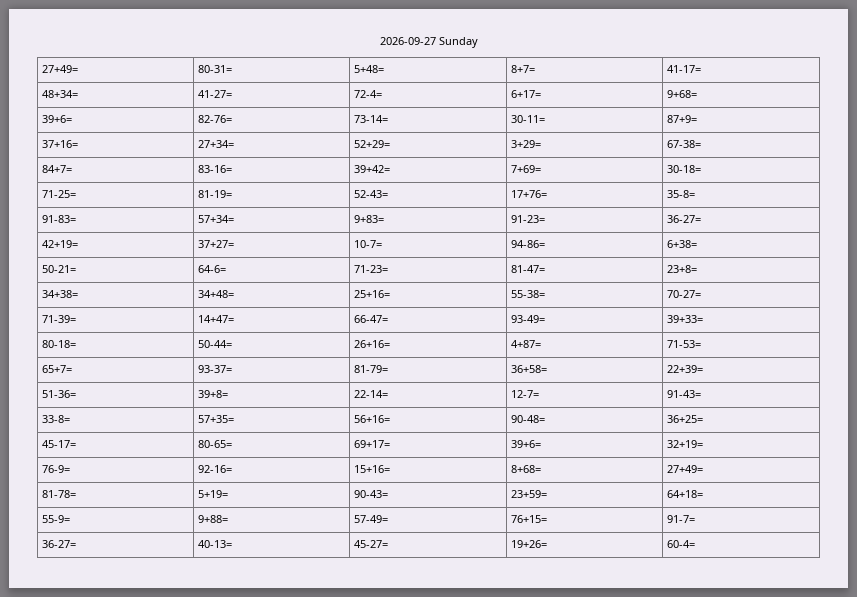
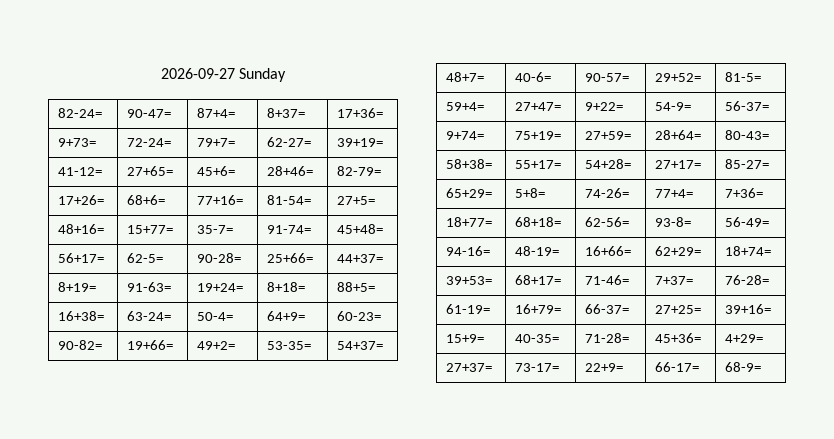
- 27+49= | 80-31= | 5+48= | 8+7= | 41-17=
- 48+34= | 41-27= | 72-4= | 6+17= | 9+68=
- 39+6= | 82-76= | 73-14= | 30-11= | 87+9=
- 37+16= | 27+34= | 52+29= | 3+29= | 67-38=
- 84+7= | 83-16= | 39+42= | 7+69= | 30-18=
- 71-25= | 81-19= | 52-43= | 17+76= | 35-8=
- 91-83= | 57+34= | 9+83= | 91-23= | 36-27=
- 42+19= | 37+27= | 10-7= | 94-86= | 6+38=
- 50-21= | 64-6= | 71-23= | 81-47= | 23+8=
- 34+38= | 34+48= | 25+16= | 55-38= | 70-27=
- 71-39= | 14+47= | 66-47= | 93-49= | 39+33=
- 80-18= | 50-44= | 26+16= | 4+87= | 71-53=
- 65+7= | 93-37= | 81-79= | 36+58= | 22+39=
- 51-36= | 39+8= | 22-14= | 12-7= | 91-43=
- 33-8= | 57+35= | 56+16= | 90-48= | 36+25=
- 45-17= | 80-65= | 69+17= | 39+6= | 32+19=
- 76-9= | 92-16= | 15+16= | 8+68= | 27+49=
- 81-78= | 5+19= | 90-43= | 23+59= | 64+18=
- 55-9= | 9+88= | 57-49= | 76+15= | 91-7=
- 36-27= | 40-13= | 45-27= | 19+26= | 60-4=
+ 82-24= | 90-47= | 87+4= | 8+37= | 17+36=
+ 9+73= | 72-24= | 79+7= | 62-27= | 39+19=
+ 41-12= | 27+65= | 45+6= | 28+46= | 82-79=
+ 17+26= | 68+6= | 77+16= | 81-54= | 27+5=
+ 48+16= | 15+77= | 35-7= | 91-74= | 45+48=
+ 56+17= | 62-5= | 90-28= | 25+66= | 44+37=
+ 8+19= | 91-63= | 19+24= | 8+18= | 88+5=
+ 16+38= | 63-24= | 50-4= | 64+9= | 60-23=
+ 90-82= | 19+66= | 49+2= | 53-35= | 54+37=
+ 48+7= | 40-6= | 90-57= | 29+52= | 81-5=
+ 59+4= | 27+47= | 9+22= | 54-9= | 56-37=
+ 9+74= | 75+19= | 27+59= | 28+64= | 80-43=
+ 58+38= | 55+17= | 54+28= | 27+17= | 85-27=
+ 65+29= | 5+8= | 74-26= | 77+4= | 7+36=
+ 18+77= | 68+18= | 62-56= | 93-8= | 56-49=
+ 94-16= | 48-19= | 16+66= | 62+29= | 18+74=
+ 39+53= | 68+17= | 71-46= | 7+37= | 76-28=
+ 61-19= | 16+79= | 66-37= | 27+25= | 39+16=
+ 15+9= | 40-35= | 71-28= | 45+36= | 4+29=
+ 27+37= | 73-17= | 22+9= | 66-17= | 68-9=

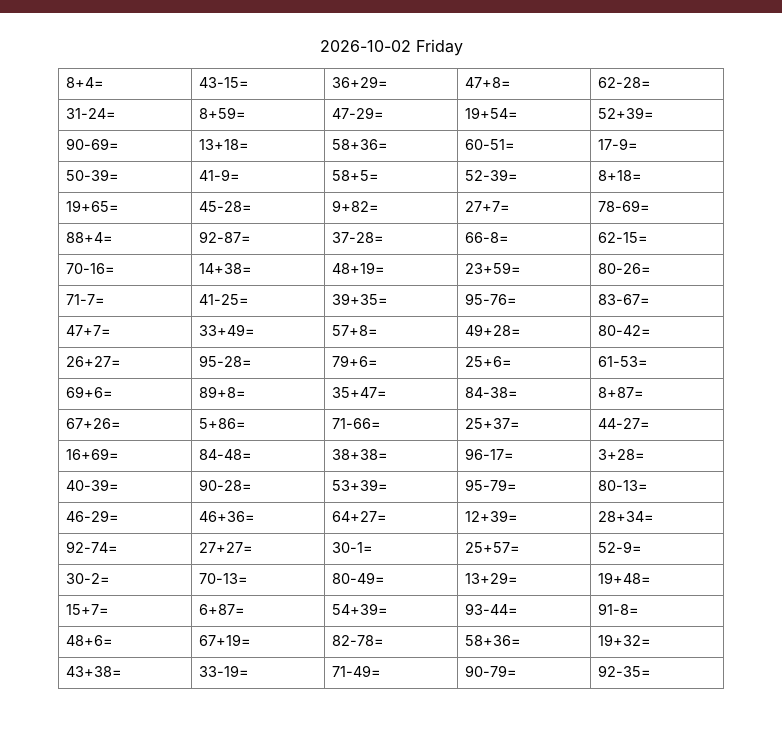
- 2026-09-27 Sunday
- 82-24= | 90-47= | 87+4= | 8+37= | 17+36=
- 9+73= | 72-24= | 79+7= | 62-27= | 39+19=
- 41-12= | 27+65= | 45+6= | 28+46= | 82-79=
- 17+26= | 68+6= | 77+16= | 81-54= | 27+5=
- 48+16= | 15+77= | 35-7= | 91-74= | 45+48=
- 56+17= | 62-5= | 90-28= | 25+66= | 44+37=
- 8+19= | 91-63= | 19+24= | 8+18= | 88+5=
- 16+38= | 63-24= | 50-4= | 64+9= | 60-23=
- 90-82= | 19+66= | 49+2= | 53-35= | 54+37=
- 48+7= | 40-6= | 90-57= | 29+52= | 81-5=
- 59+4= | 27+47= | 9+22= | 54-9= | 56-37=
- 9+74= | 75+19= | 27+59= | 28+64= | 80-43=
- 58+38= | 55+17= | 54+28= | 27+17= | 85-27=
- 65+29= | 5+8= | 74-26= | 77+4= | 7+36=
- 18+77= | 68+18= | 62-56= | 93-8= | 56-49=
- 94-16= | 48-19= | 16+66= | 62+29= | 18+74=
- 39+53= | 68+17= | 71-46= | 7+37= | 76-28=
- 61-19= | 16+79= | 66-37= | 27+25= | 39+16=
- 15+9= | 40-35= | 71-28= | 45+36= | 4+29=
- 27+37= | 73-17= | 22+9= | 66-17= | 68-9=
+ 2026-10-02 Friday
+ 8+4= | 43-15= | 36+29= | 47+8= | 62-28=
+ 31-24= | 8+59= | 47-29= | 19+54= | 52+39=
+ 90-69= | 13+18= | 58+36= | 60-51= | 17-9=
+ 50-39= | 41-9= | 58+5= | 52-39= | 8+18=
+ 19+65= | 45-28= | 9+82= | 27+7= | 78-69=
+ 88+4= | 92-87= | 37-28= | 66-8= | 62-15=
+ 70-16= | 14+38= | 48+19= | 23+59= | 80-26=
+ 71-7= | 41-25= | 39+35= | 95-76= | 83-67=
+ 47+7= | 33+49= | 57+8= | 49+28= | 80-42=
+ 26+27= | 95-28= | 79+6= | 25+6= | 61-53=
+ 69+6= | 89+8= | 35+47= | 84-38= | 8+87=
+ 67+26= | 5+86= | 71-66= | 25+37= | 44-27=
+ 16+69= | 84-48= | 38+38= | 96-17= | 3+28=
+ 40-39= | 90-28= | 53+39= | 95-79= | 80-13=
+ 46-29= | 46+36= | 64+27= | 12+39= | 28+34=
+ 92-74= | 27+27= | 30-1= | 25+57= | 52-9=
+ 30-2= | 70-13= | 80-49= | 13+29= | 19+48=
+ 15+7= | 6+87= | 54+39= | 93-44= | 91-8=
+ 48+6= | 67+19= | 82-78= | 58+36= | 19+32=
+ 43+38= | 33-19= | 71-49= | 90-79= | 92-35=

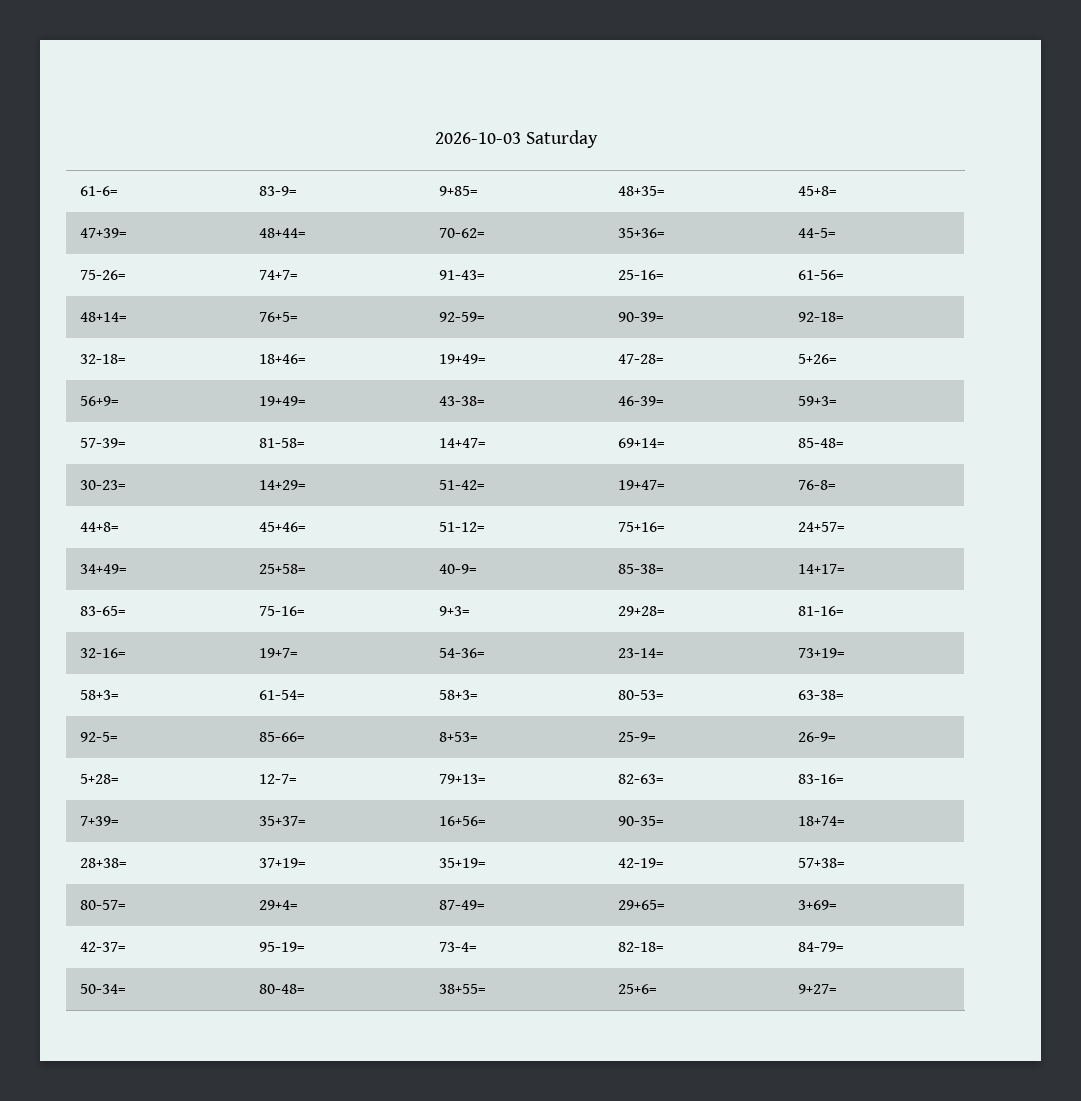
- 2026-10-02 Friday
- 8+4= | 43-15= | 36+29= | 47+8= | 62-28=
- 31-24= | 8+59= | 47-29= | 19+54= | 52+39=
- 90-69= | 13+18= | 58+36= | 60-51= | 17-9=
- 50-39= | 41-9= | 58+5= | 52-39= | 8+18=
- 19+65= | 45-28= | 9+82= | 27+7= | 78-69=
- 88+4= | 92-87= | 37-28= | 66-8= | 62-15=
- 70-16= | 14+38= | 48+19= | 23+59= | 80-26=
- 71-7= | 41-25= | 39+35= | 95-76= | 83-67=
- 47+7= | 33+49= | 57+8= | 49+28= | 80-42=
- 26+27= | 95-28= | 79+6= | 25+6= | 61-53=
- 69+6= | 89+8= | 35+47= | 84-38= | 8+87=
- 67+26= | 5+86= | 71-66= | 25+37= | 44-27=
- 16+69= | 84-48= | 38+38= | 96-17= | 3+28=
- 40-39= | 90-28= | 53+39= | 95-79= | 80-13=
- 46-29= | 46+36= | 64+27= | 12+39= | 28+34=
- 92-74= | 27+27= | 30-1= | 25+57= | 52-9=
- 30-2= | 70-13= | 80-49= | 13+29= | 19+48=
- 15+7= | 6+87= | 54+39= | 93-44= | 91-8=
- 48+6= | 67+19= | 82-78= | 58+36= | 19+32=
- 43+38= | 33-19= | 71-49= | 90-79= | 92-35=
+ 2026-10-03 Saturday
+ 61-6= | 83-9= | 9+85= | 48+35= | 45+8=
+ 47+39= | 48+44= | 70-62= | 35+36= | 44-5=
+ 75-26= | 74+7= | 91-43= | 25-16= | 61-56=
+ 48+14= | 76+5= | 92-59= | 90-39= | 92-18=
+ 32-18= | 18+46= | 19+49= | 47-28= | 5+26=
+ 56+9= | 19+49= | 43-38= | 46-39= | 59+3=
+ 57-39= | 81-58= | 14+47= | 69+14= | 85-48=
+ 30-23= | 14+29= | 51-42= | 19+47= | 76-8=
+ 44+8= | 45+46= | 51-12= | 75+16= | 24+57=
+ 34+49= | 25+58= | 40-9= | 85-38= | 14+17=
+ 83-65= | 75-16= | 9+3= | 29+28= | 81-16=
+ 32-16= | 19+7= | 54-36= | 23-14= | 73+19=
+ 58+3= | 61-54= | 58+3= | 80-53= | 63-38=
+ 92-5= | 85-66= | 8+53= | 25-9= | 26-9=
+ 5+28= | 12-7= | 79+13= | 82-63= | 83-16=
+ 7+39= | 35+37= | 16+56= | 90-35= | 18+74=
+ 28+38= | 37+19= | 35+19= | 42-19= | 57+38=
+ 80-57= | 29+4= | 87-49= | 29+65= | 3+69=
+ 42-37= | 95-19= | 73-4= | 82-18= | 84-79=
+ 50-34= | 80-48= | 38+55= | 25+6= | 9+27=

